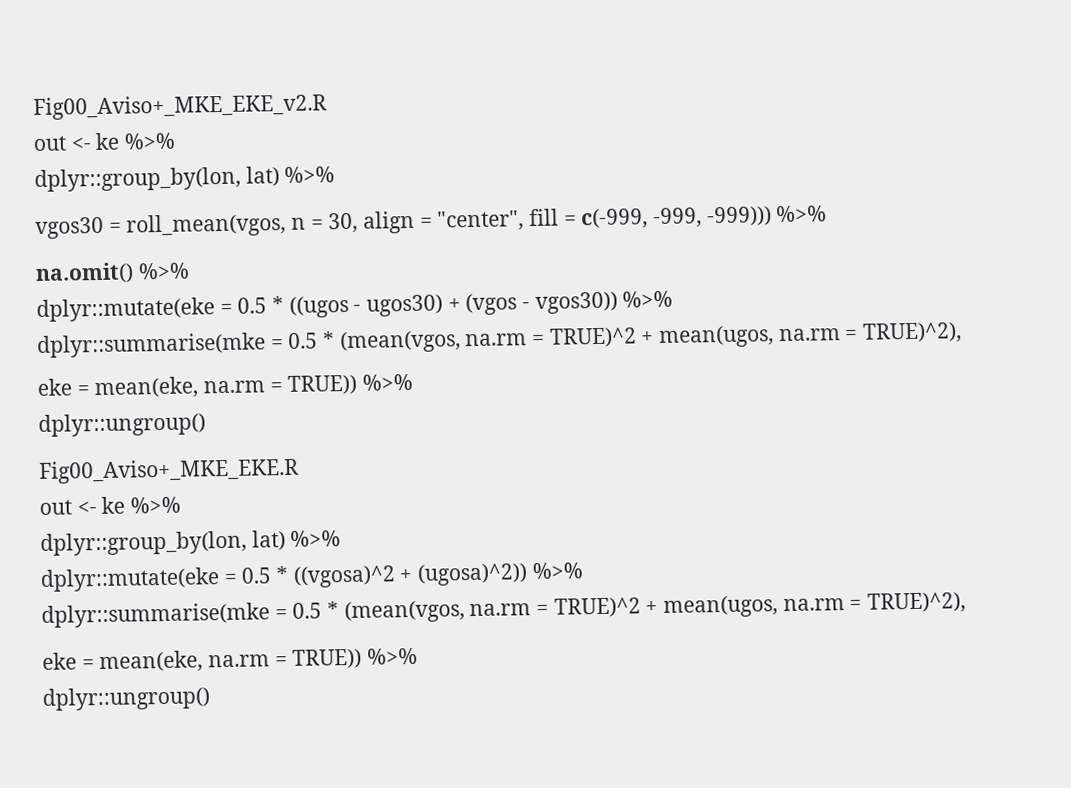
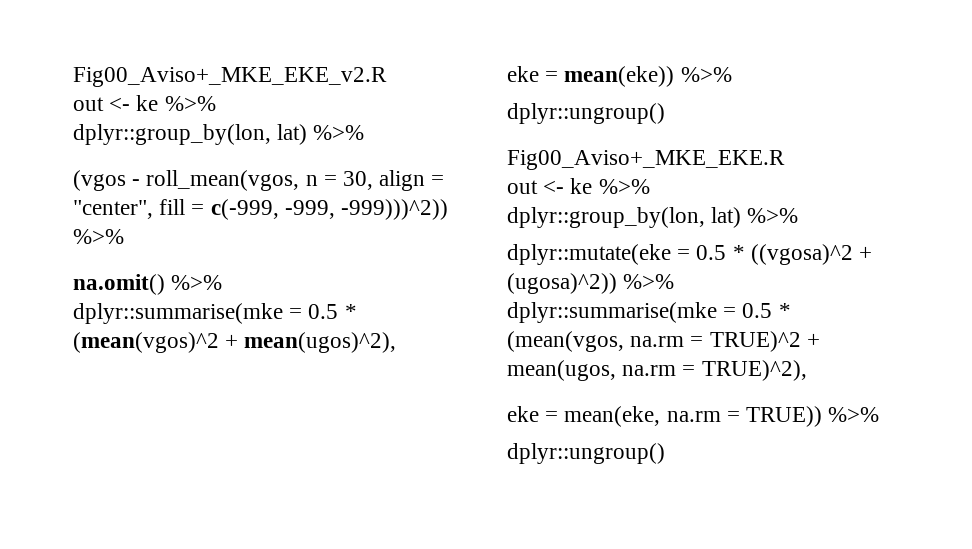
- vgos30 = roll_mean(vgos, n = 30, align = "center", fill = c(-999, -999, -999))) %>%
+ (vgos - roll_mean(vgos, n = 30, align = "center", fill = c(-999, -999, -999)))^2)) %>%
- dplyr::mutate(eke = 0.5 * ((ugos - ugos30) + (vgos - vgos30)) %>%
- dplyr::summarise(mke = 0.5 * (mean(vgos, na.rm = TRUE)^2 + mean(ugos, na.rm = TRUE)^2),
- eke = mean(eke, na.rm = TRUE)) %>%
+ dplyr::summarise(mke = 0.5 * (mean(vgos)^2 + mean(ugos)^2),
+ eke = mean(eke)) %>%

